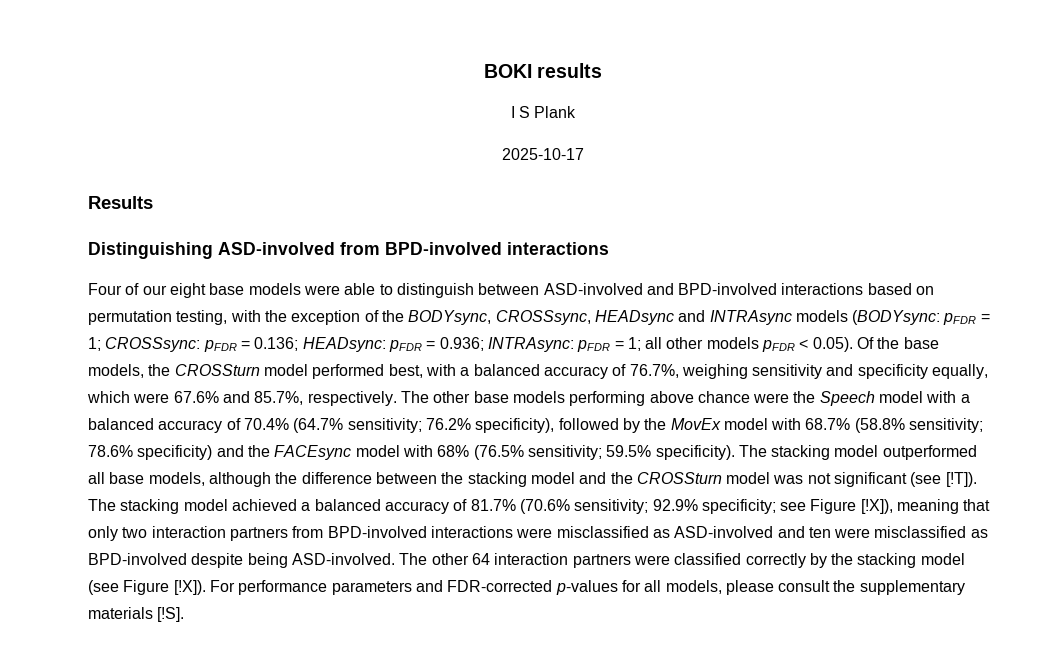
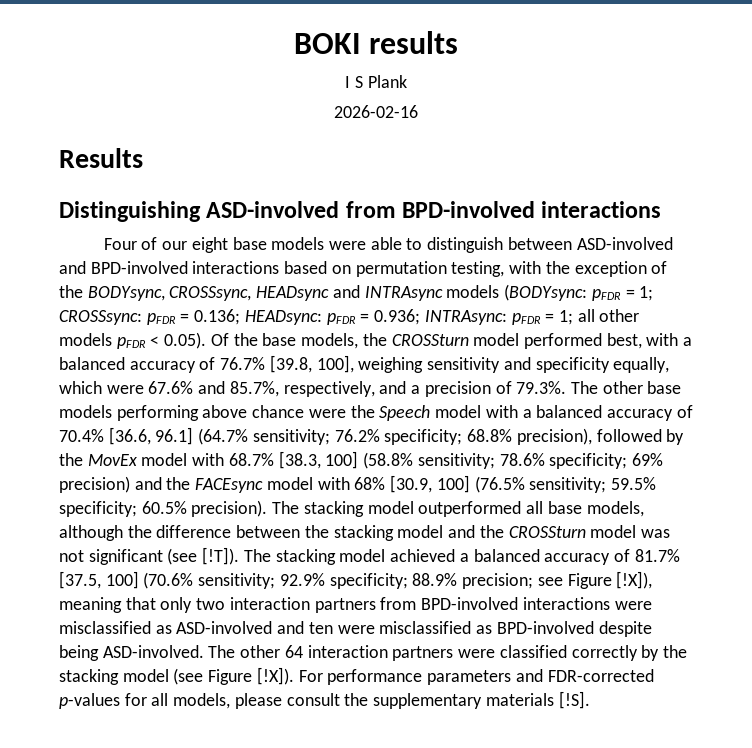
- 2025-10-17
+ 2026-02-16
- all other models pFDR < 0.05). Of the base models, the CROSSturn model performed best, with a balanced accuracy of 76.7%, weighing sensitivity and specificity equally, which were 67.6% and 85.7%, respectively. The other base models performing above chance were the Speech model with a balanced accuracy of 70.4% (64.7% sensitivity;
+ all other models pFDR < 0.05). Of the base models, the CROSSturn model performed best, with a balanced accuracy of 76.7% [39.8, 100], weighing sensitivity and specificity equally, which were 67.6% and 85.7%, respectively, and a precision of 79.3%. The other base models performing above chance were the Speech model with a balanced accuracy of 70.4% [36.6, 96.1] (64.7% sensitivity;
- 76.2% specificity), followed by the MovEx model with 68.7% (58.8% sensitivity;
+ 76.2% specificity; 68.8% precision), followed by the MovEx model with 68.7% [38.3, 100] (58.8% sensitivity;
- 78.6% specificity) and the FACEsync model with 68% (76.5% sensitivity;
+ 78.6% specificity; 69% precision) and the FACEsync model with 68% [30.9, 100] (76.5% sensitivity;
- 59.5% specificity).
+ 59.5% specificity; 60.5% precision).
- The stacking model achieved a balanced accuracy of 81.7% (70.6% sensitivity; 92.9% specificity; see Figure [!X]), meaning that only two interaction partners from BPD-involved interactions were misclassified as ASD-involved and ten were misclassified as BPD-involved despite being ASD-involved.
+ The stacking model achieved a balanced accuracy of 81.7% [37.5, 100] (70.6% sensitivity; 92.9% specificity; 88.9% precision; see Figure [!X]), meaning that only two interaction partners from BPD-involved interactions were misclassified as ASD-involved and ten were misclassified as BPD-involved despite being ASD-involved.

